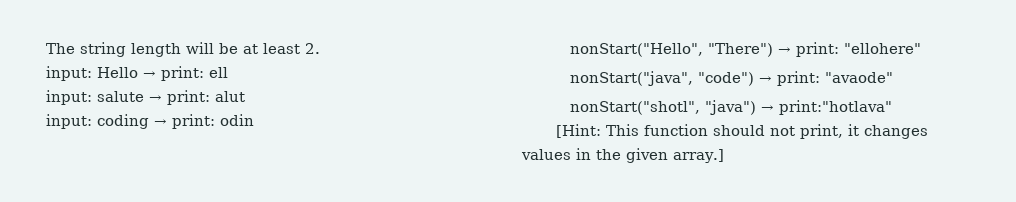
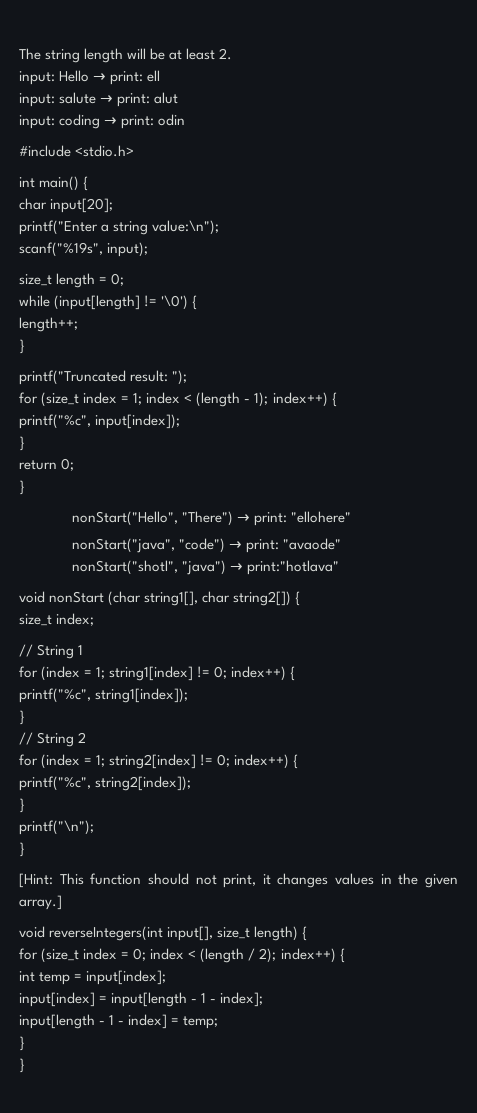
+ #include <stdio.h>
+ int main() {
+ char input[20];
+ printf("Enter a string value:\n");
+ scanf("%19s", input);
+ size_t length = 0;
+ while (input[length] != '\0') {
+ length++;
+ }
+ printf("Truncated result: ");
+ for (size_t index = 1; index < (length - 1); index++) {
+ printf("%c", input[index]);
+ }
+ return 0;
+ }
+ void nonStart (char string1[], char string2[]) {
+ size_t index;
+ // String 1
+ for (index = 1; string1[index] != 0; index++) {
+ printf("%c", string1[index]);
+ }
+ // String 2
+ for (index = 1; string2[index] != 0; index++) {
+ printf("%c", string2[index]);
+ }
+ printf("\n");
+ }
+ void reverseIntegers(int input[], size_t length) {
+ for (size_t index = 0; index < (length / 2); index++) {
+ int temp = input[index];
+ input[index] = input[length - 1 - index];
+ input[length - 1 - index] = temp;
+ }
+ }

